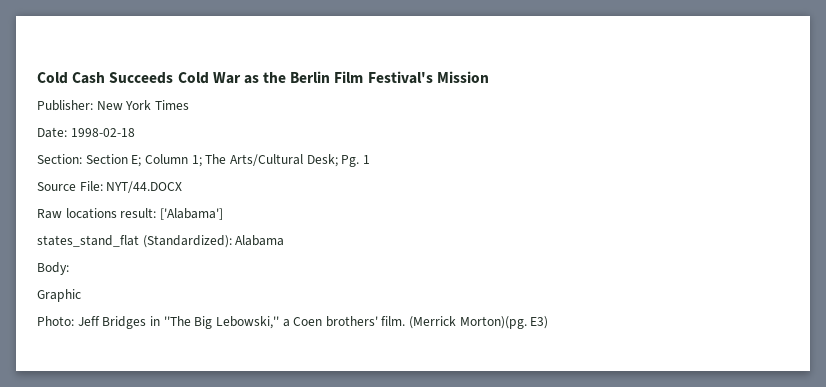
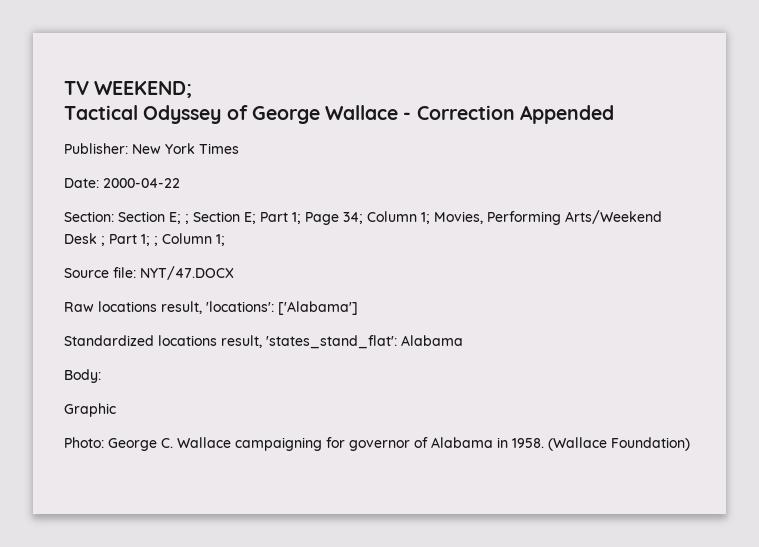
- Cold Cash Succeeds Cold War as the Berlin Film Festival's Mission
+ TV WEEKEND;
+ Tactical Odyssey of George Wallace - Correction Appended
- Date: 1998-02-18
+ Date: 2000-04-22
- Section: Section E; Column 1; The Arts/Cultural Desk; Pg. 1
+ Section: Section E; ; Section E; Part 1; Page 34; Column 1; Movies, Performing Arts/Weekend Desk ; Part 1; ; Column 1;
- Source File: NYT/44.DOCX
+ Source file: NYT/47.DOCX
- Raw locations result: ['Alabama']
+ Raw locations result, 'locations': ['Alabama']
- states_stand_flat (Standardized): Alabama
+ Standardized locations result, 'states_stand_flat': Alabama
- Photo: Jeff Bridges in ''The Big Lebowski,'' a Coen brothers' film. (Merrick Morton)(pg. E3)
+ Photo: George C. Wallace campaigning for governor of Alabama in 1958. (Wallace Foundation)

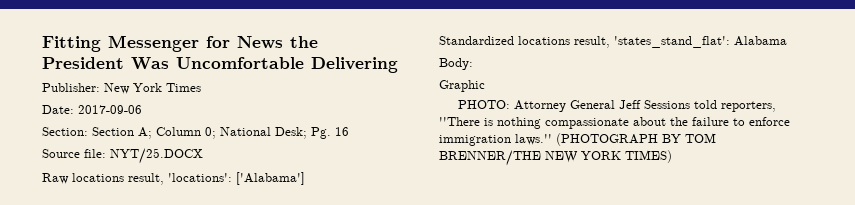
- TV WEEKEND;
- Tactical Odyssey of George Wallace - Correction Appended
+ Fitting Messenger for News the President Was Uncomfortable Delivering
- Date: 2000-04-22
+ Date: 2017-09-06
- Section: Section E; ; Section E; Part 1; Page 34; Column 1; Movies, Performing Arts/Weekend Desk ; Part 1; ; Column 1;
+ Section: Section A; Column 0; National Desk; Pg. 16
- Source file: NYT/47.DOCX
+ Source file: NYT/25.DOCX
- Photo: George C. Wallace campaigning for governor of Alabama in 1958. (Wallace Foundation)
+ PHOTO: Attorney General Jeff Sessions told reporters, ''There is nothing compassionate about the failure to enforce immigration laws.'' (PHOTOGRAPH BY TOM BRENNER/THE NEW YORK TIMES)

